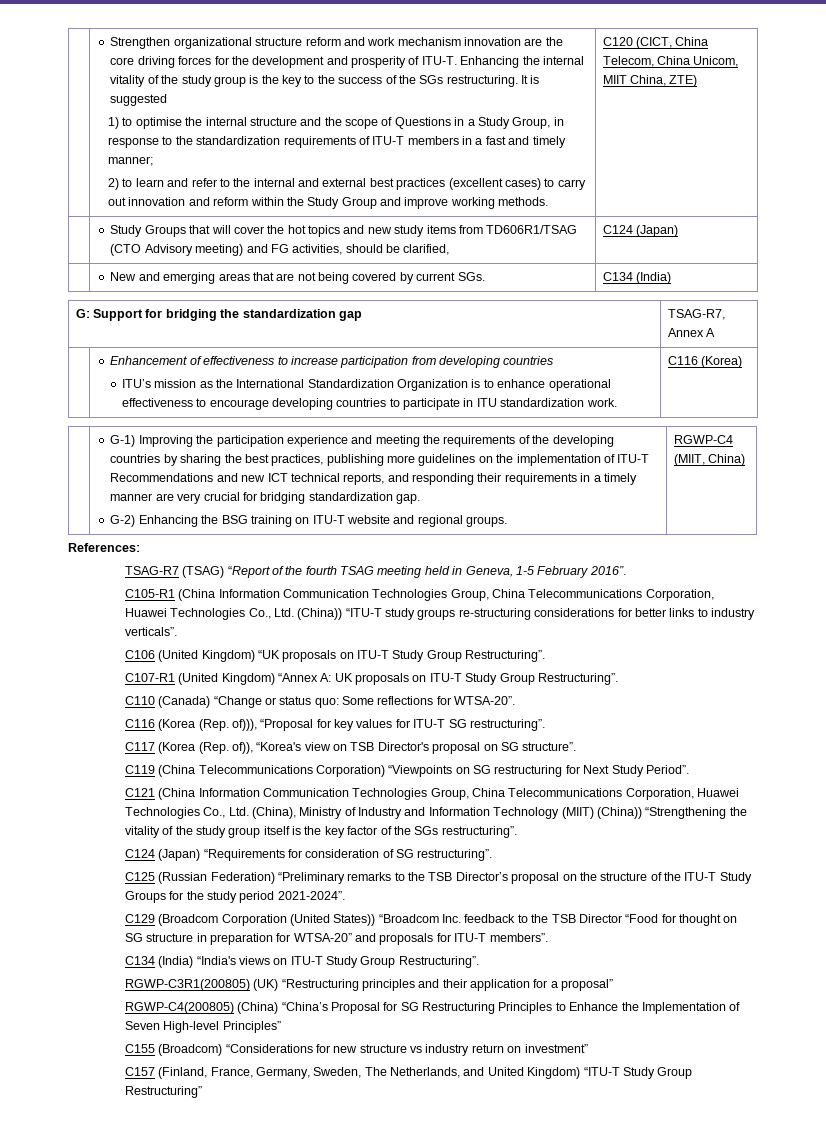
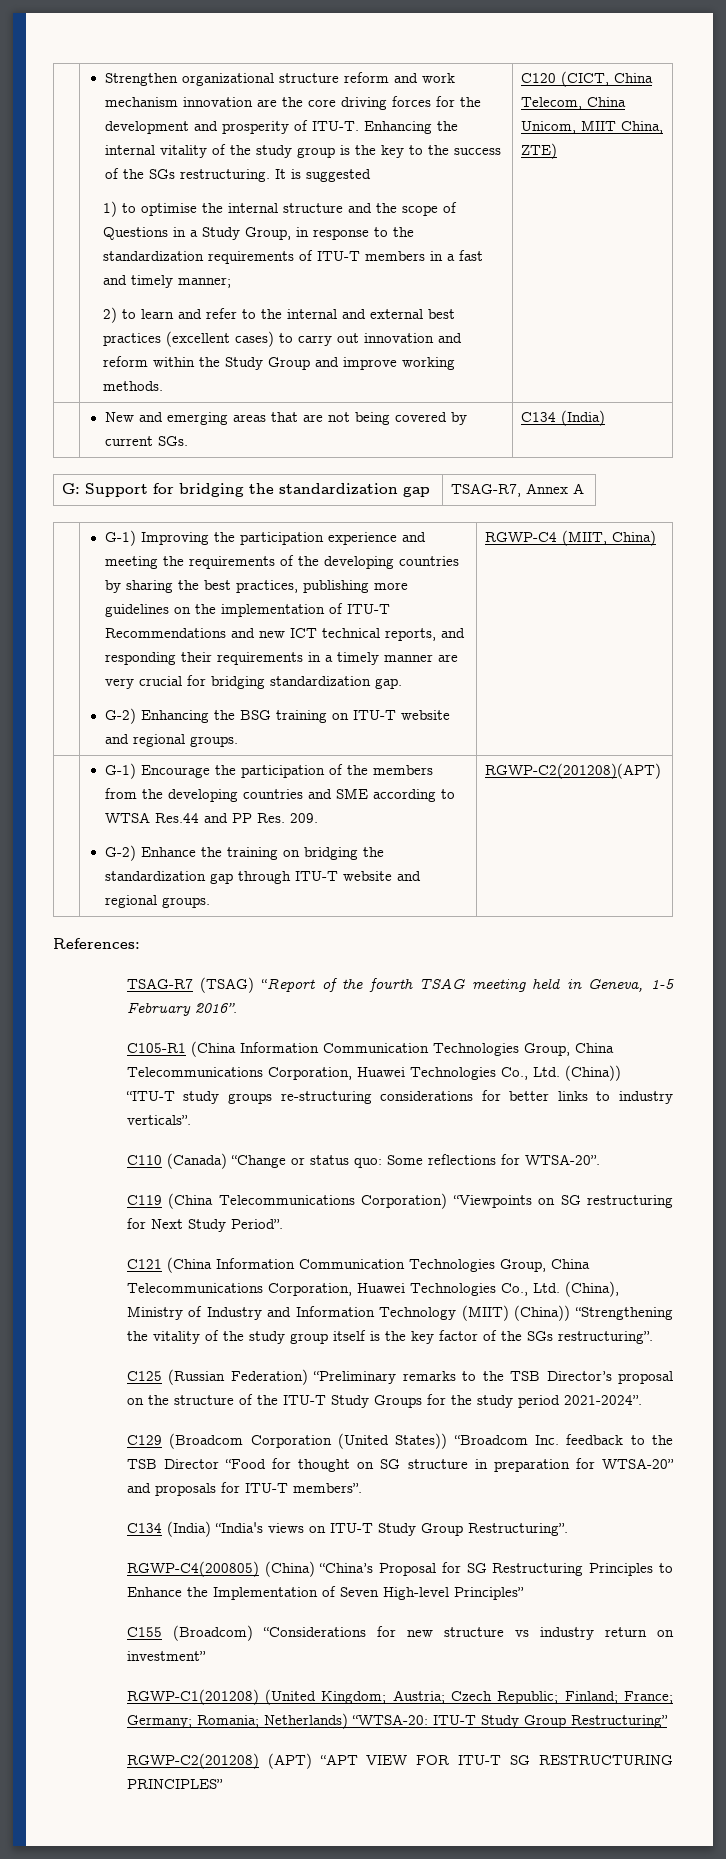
- | Study Groups that will cover the hot topics and new study items from TD606R1/TSAG (CTO Advisory meeting) and FG activities, should be clarified, | C124 (Japan)
- | Enhancement of effectiveness to increase participation from developing countries
- ITU’s mission as the International Standardization Organization is to enhance operational effectiveness to encourage developing countries to participate in ITU standardization work. | C116 (Korea)
+ | G-1) Encourage the participation of the members from the developing countries and SME according to WTSA Res.44 and PP Res. 209.
+ G-2) Enhance the training on bridging the standardization gap through ITU-T website and regional groups. | RGWP-C2(201208)(APT)
- C106 (United Kingdom) “UK proposals on ITU-T Study Group Restructuring”.
- C107-R1 (United Kingdom) “Annex A: UK proposals on ITU-T Study Group Restructuring”.
- C116 (Korea (Rep. of))), “Proposal for key values for ITU-T SG restructuring”.
- C117 (Korea (Rep. of)), “Korea's view on TSB Director's proposal on SG structure”.
- C124 (Japan) “Requirements for consideration of SG restructuring”.
- RGWP-C3R1(200805) (UK) “Restructuring principles and their application for a proposal”
- C157 (Finland, France, Germany, Sweden, The Netherlands, and United Kingdom) “ITU-T Study Group Restructuring”
+ RGWP-C1(201208) (United Kingdom; Austria; Czech Republic; Finland; France; Germany; Romania; Netherlands) “WTSA-20: ITU-T Study Group Restructuring”
+ RGWP-C2(201208) (APT) “APT VIEW FOR ITU-T SG RESTRUCTURING PRINCIPLES”

